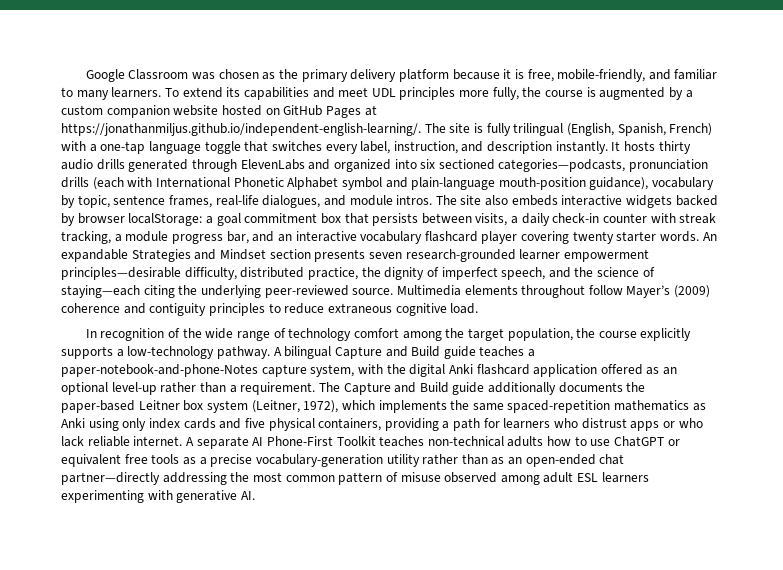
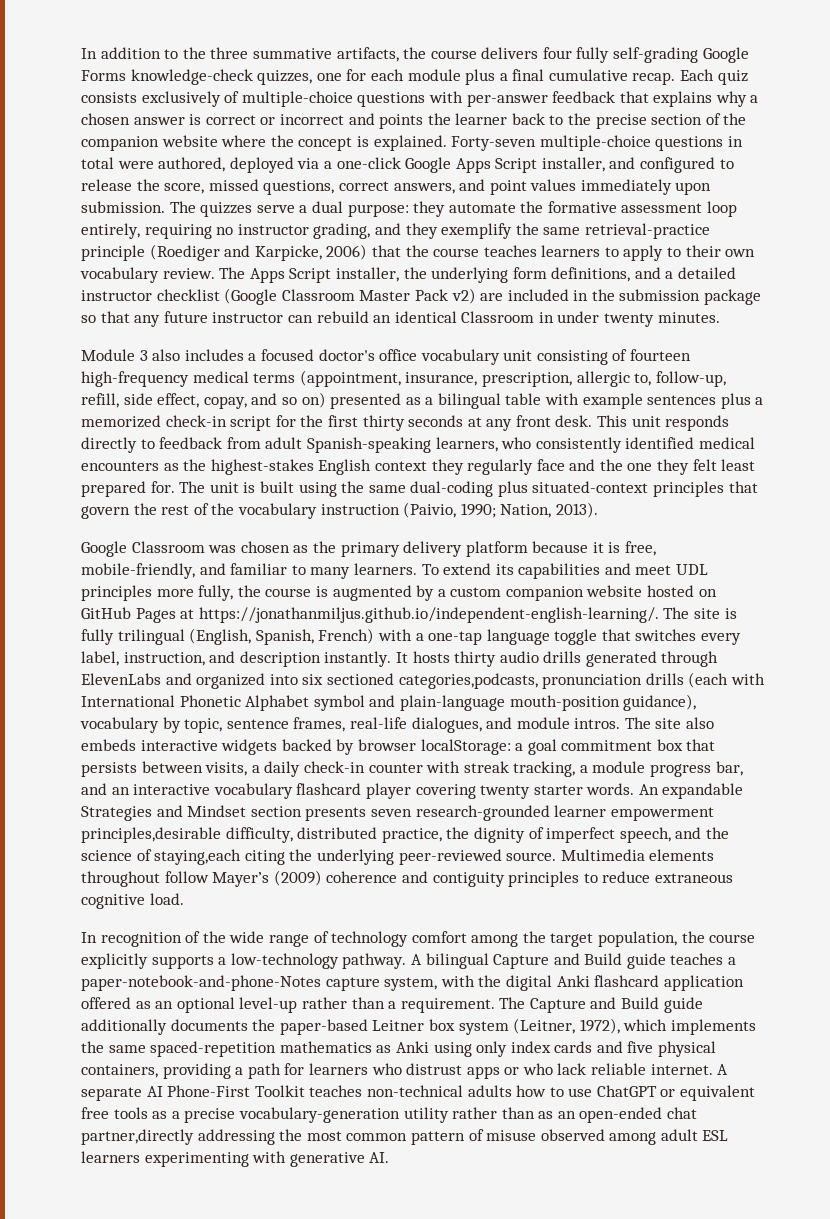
+ In addition to the three summative artifacts, the course delivers four fully self-grading Google Forms knowledge-check quizzes, one for each module plus a final cumulative recap. Each quiz consists exclusively of multiple-choice questions with per-answer feedback that explains why a chosen answer is correct or incorrect and points the learner back to the precise section of the companion website where the concept is explained. Forty-seven multiple-choice questions in total were authored, deployed via a one-click Google Apps Script installer, and configured to release the score, missed questions, correct answers, and point values immediately upon submission. The quizzes serve a dual purpose: they automate the formative assessment loop entirely, requiring no instructor grading, and they exemplify the same retrieval-practice principle (Roediger and Karpicke, 2006) that the course teaches learners to apply to their own vocabulary review. The Apps Script installer, the underlying form definitions, and a detailed instructor checklist (Google Classroom Master Pack v2) are included in the submission package so that any future instructor can rebuild an identical Classroom in under twenty minutes.
+ Module 3 also includes a focused doctor's office vocabulary unit consisting of fourteen high-frequency medical terms (appointment, insurance, prescription, allergic to, follow-up, refill, side effect, copay, and so on) presented as a bilingual table with example sentences plus a memorized check-in script for the first thirty seconds at any front desk. This unit responds directly to feedback from adult Spanish-speaking learners, who consistently identified medical encounters as the highest-stakes English context they regularly face and the one they felt least prepared for. The unit is built using the same dual-coding plus situated-context principles that govern the rest of the vocabulary instruction (Paivio, 1990; Nation, 2013).
- It hosts thirty audio drills generated through ElevenLabs and organized into six sectioned categories—podcasts, pronunciation drills (each with International Phonetic Alphabet symbol and plain-language mouth-position guidance), vocabulary by topic, sentence frames, real-life dialogues, and module intros.
+ It hosts thirty audio drills generated through ElevenLabs and organized into six sectioned categories,podcasts, pronunciation drills (each with International Phonetic Alphabet symbol and plain-language mouth-position guidance), vocabulary by topic, sentence frames, real-life dialogues, and module intros.
- An expandable Strategies and Mindset section presents seven research-grounded learner empowerment principles—desirable difficulty, distributed practice, the dignity of imperfect speech, and the science of staying—each citing the underlying peer-reviewed source.
+ An expandable Strategies and Mindset section presents seven research-grounded learner empowerment principles,desirable difficulty, distributed practice, the dignity of imperfect speech, and the science of staying,each citing the underlying peer-reviewed source.
- A separate AI Phone-First Toolkit teaches non-technical adults how to use ChatGPT or equivalent free tools as a precise vocabulary-generation utility rather than as an open-ended chat partner—directly addressing the most common pattern of misuse observed among adult ESL learners experimenting with generative AI.
+ A separate AI Phone-First Toolkit teaches non-technical adults how to use ChatGPT or equivalent free tools as a precise vocabulary-generation utility rather than as an open-ended chat partner,directly addressing the most common pattern of misuse observed among adult ESL learners experimenting with generative AI.

